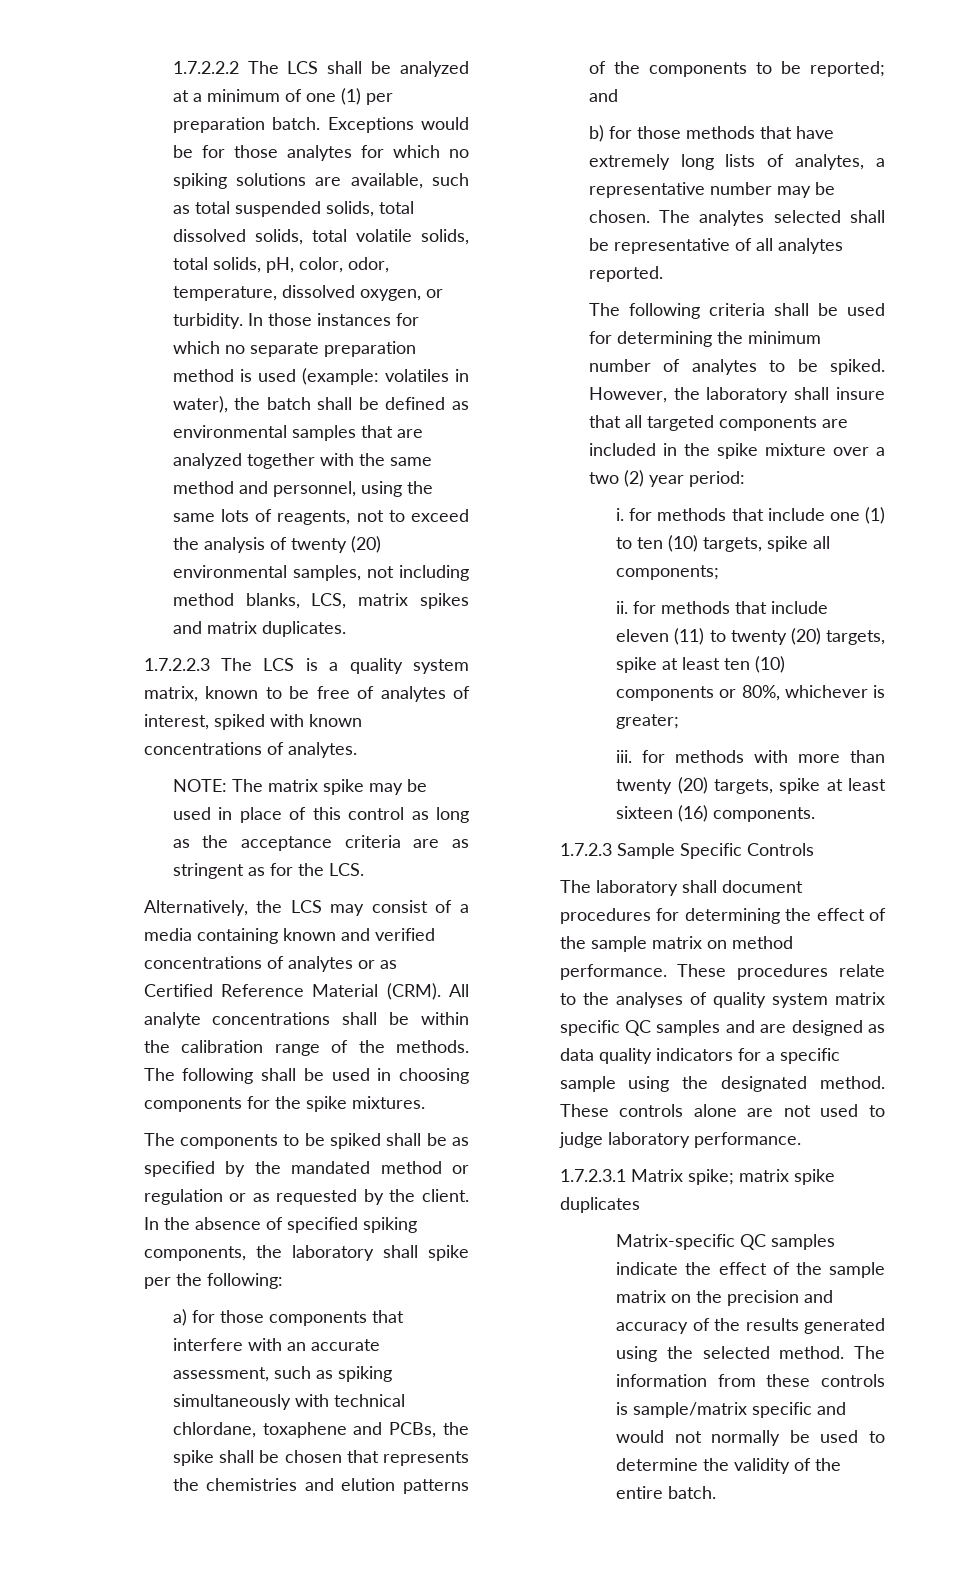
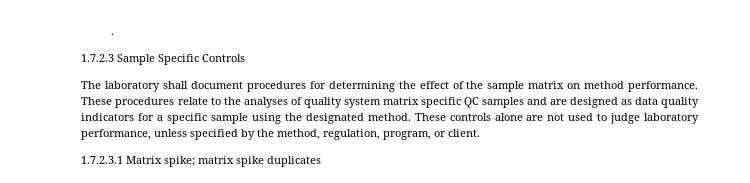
- 1.7.2.2.2 The LCS shall be analyzed at a minimum of one (1) per preparation batch. Exceptions would be for those analytes for which no spiking solutions are available, such as total suspended solids, total dissolved solids, total volatile solids, total solids, pH, color, odor, temperature, dissolved oxygen, or turbidity. In those instances for which no separate preparation method is used (example: volatiles in water), the batch shall be defined as environmental samples that are analyzed together with the same method and personnel, using the same lots of reagents, not to exceed the analysis of twenty (20) environmental samples, not including method blanks, LCS, matrix spikes and matrix duplicates.
- 1.7.2.2.3 The LCS is a quality system matrix, known to be free of analytes of interest, spiked with known concentrations of analytes.
- NOTE: The matrix spike may be used in place of this control as long as the acceptance criteria are as stringent as for the LCS.
- Alternatively, the LCS may consist of a media containing known and verified concentrations of analytes or as Certified Reference Material (CRM). All analyte concentrations shall be within the calibration range of the methods. The following shall be used in choosing components for the spike mixtures.
- The components to be spiked shall be as specified by the mandated method or regulation or as requested by the client. In the absence of specified spiking components, the laboratory shall spike per the following:
- a) for those components that interfere with an accurate assessment, such as spiking simultaneously with technical chlordane, toxaphene and PCBs, the spike shall be chosen that represents the chemistries and elution patterns of the components to be reported; and
- b) for those methods that have extremely long lists of analytes, a representative number may be chosen. The analytes selected shall be representative of all analytes reported.
- The following criteria shall be used for determining the minimum number of analytes to be spiked. However, the laboratory shall insure that all targeted components are included in the spike mixture over a two (2) year period:
- i. for methods that include one (1) to ten (10) targets, spike all components;
- ii. for methods that include eleven (11) to twenty (20) targets, spike at least ten (10) components or 80%, whichever is greater;
- iii. for methods with more than twenty (20) targets, spike at least sixteen (16) components.
+ .
- These controls alone are not used to judge laboratory performance.
+ These controls alone are not used to judge laboratory performance, unless specified by the method, regulation, program, or client.
- Matrix-specific QC samples indicate the effect of the sample matrix on the precision and accuracy of the results generated using the selected method. The information from these controls is sample/matrix specific and would not normally be used to determine the validity of the entire batch.

